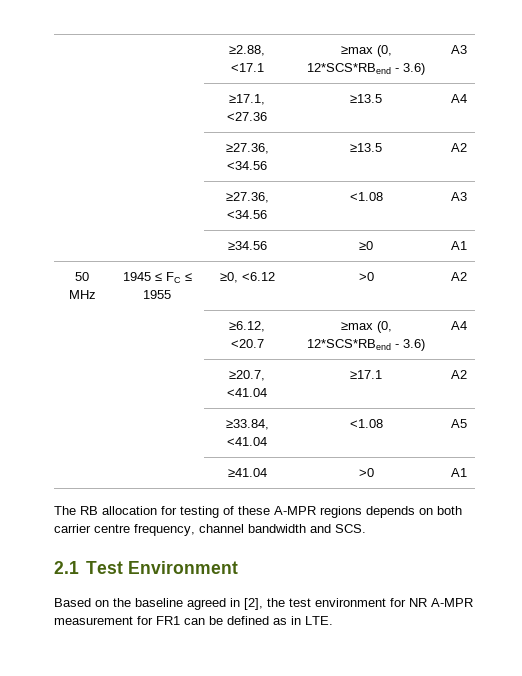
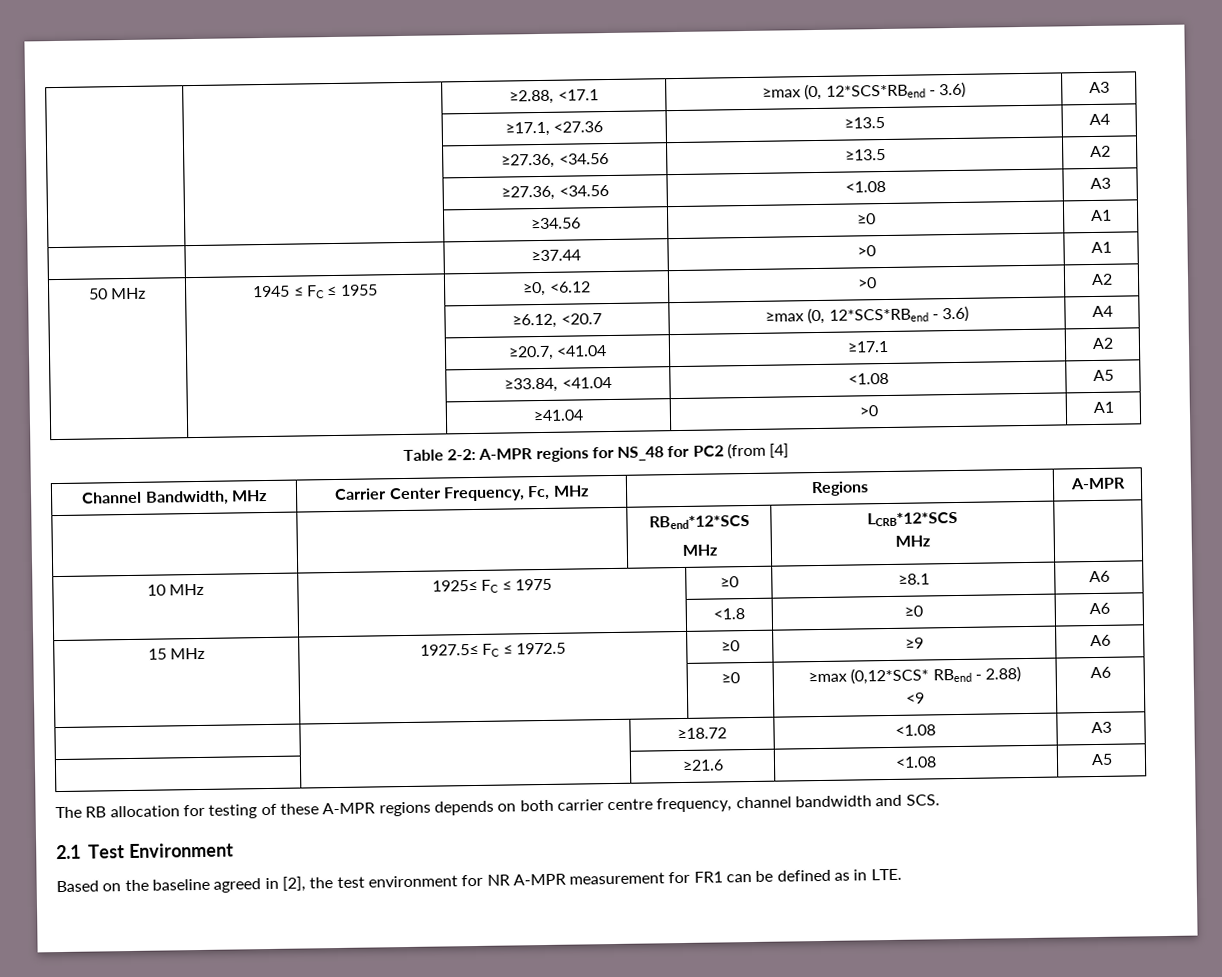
+ | | ≥37.44 | >0 | A1
+ Table 2-2: A-MPR regions for NS_48 for PC2 (from [4]
+ Channel Bandwidth, MHz | Carrier Center Frequency, Fc, MHz | Regions | A-MPR
+ | | RBend*12*SCS
+ MHz | LCRB*12*SCS
+ MHz |
+ 10 MHz | 1925≤ FC ≤ 1975 | ≥0 | ≥8.1 | A6
+ | | <1.8 | ≥0 | A6
+ 15 MHz | 1927.5≤ FC ≤ 1972.5 | ≥0 | ≥9 | A6
+ | | ≥0 | ≥max (0,12*SCS* RBend - 2.88)
+ <9 | A6
+ | | ≥18.72 | <1.08 | A3
+ | | ≥21.6 | <1.08 | A5

